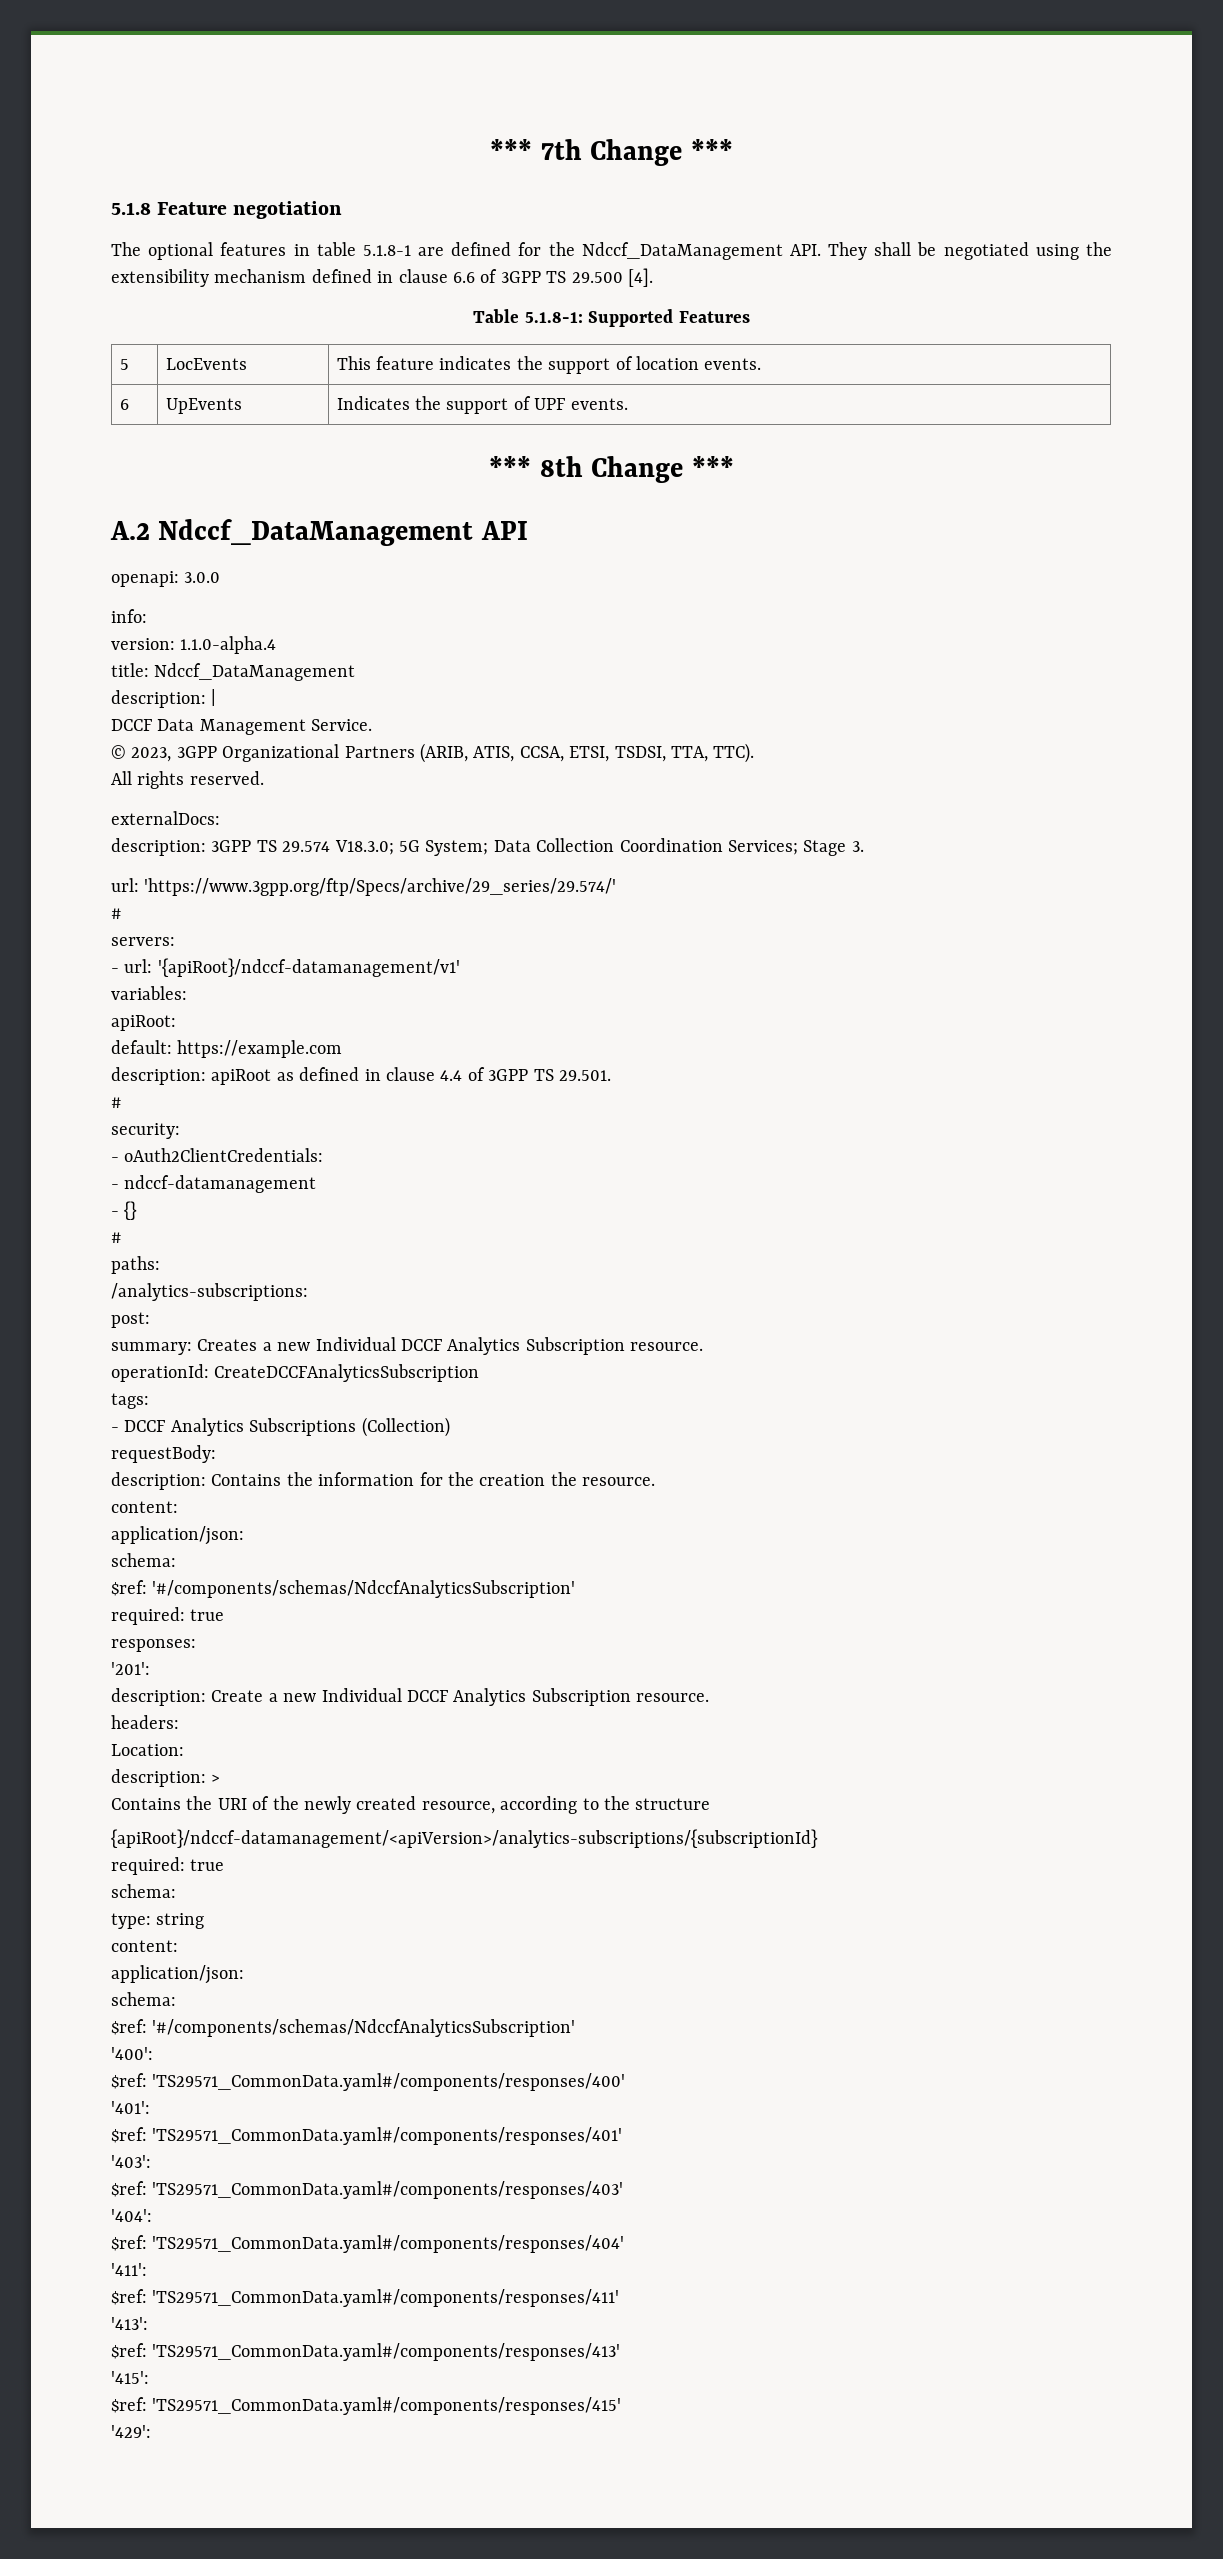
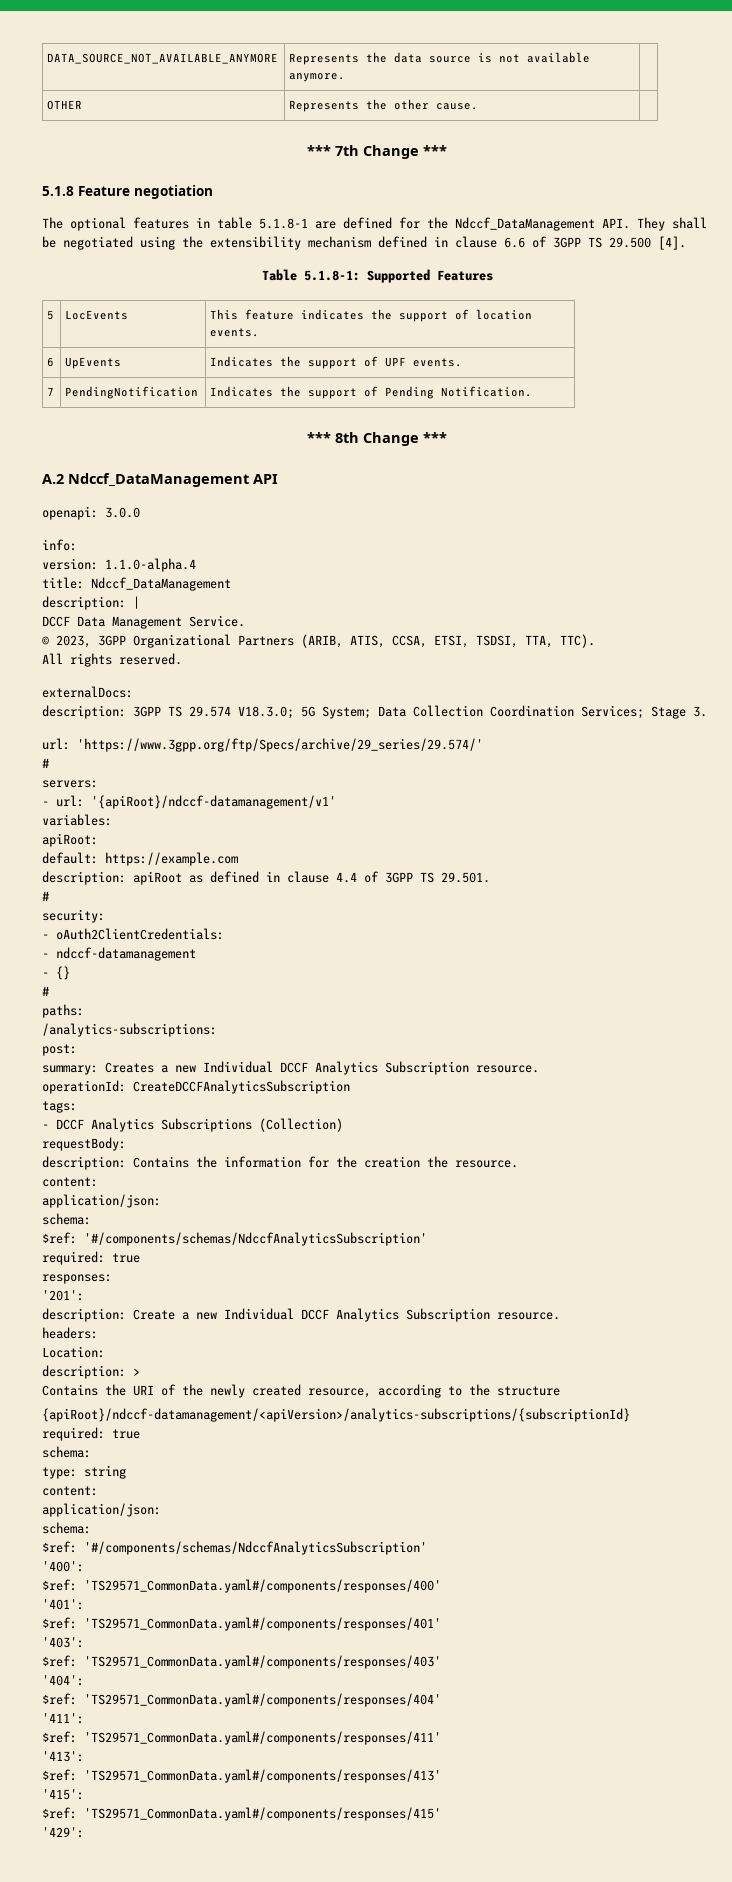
+ DATA_SOURCE_NOT_AVAILABLE_ANYMORE | Represents the data source is not available anymore. |
+ OTHER | Represents the other cause. |
+ 7 | PendingNotification | Indicates the support of Pending Notification.

